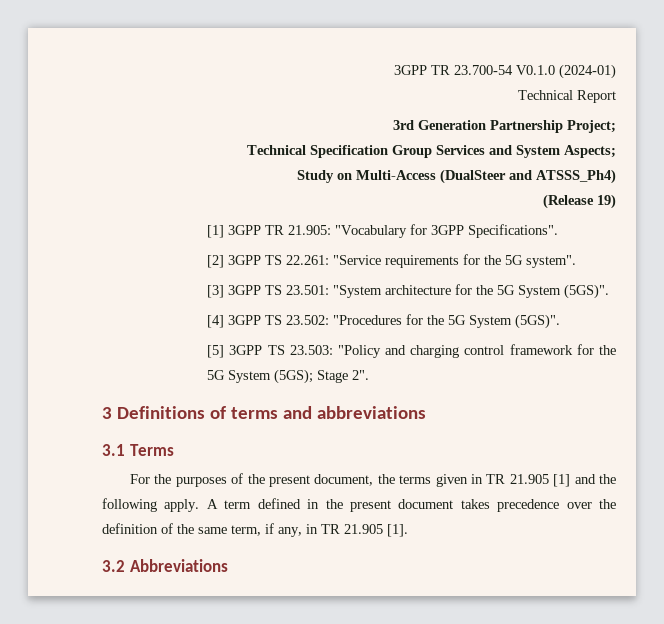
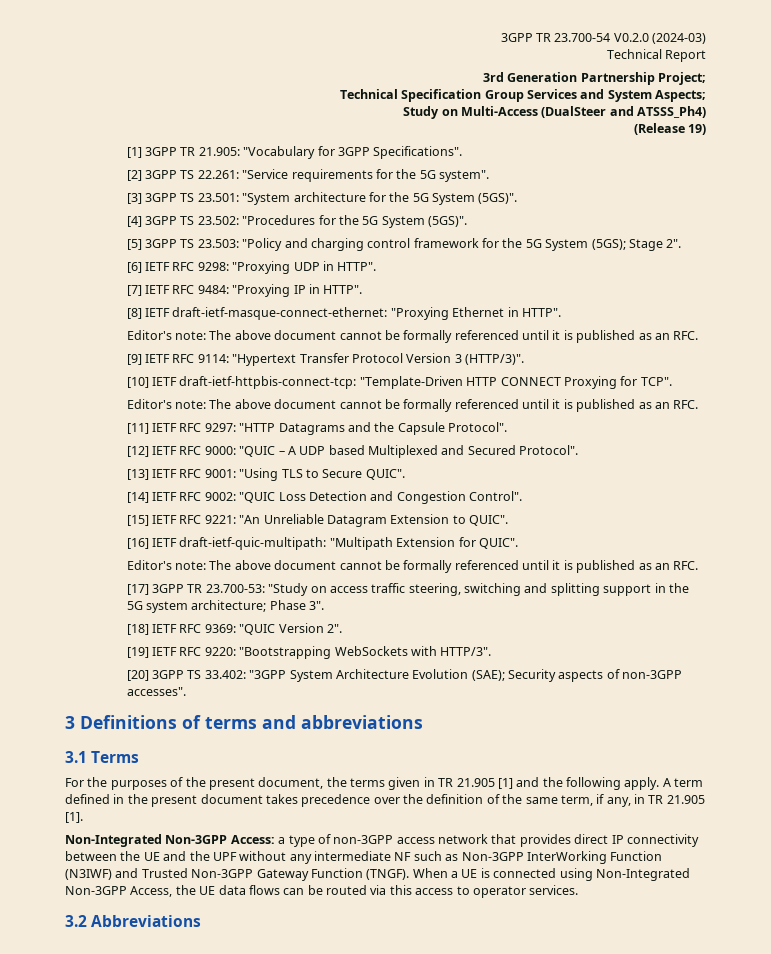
- 3GPP TR 23.700-54 V0.1.0 (2024-01)
+ 3GPP TR 23.700-54 V0.2.0 (2024-03)
+ [6] IETF RFC 9298: "Proxying UDP in HTTP".
+ [7] IETF RFC 9484: "Proxying IP in HTTP".
+ [8] IETF draft-ietf-masque-connect-ethernet: "Proxying Ethernet in HTTP".
+ Editor's note: The above document cannot be formally referenced until it is published as an RFC.
+ [9] IETF RFC 9114: "Hypertext Transfer Protocol Version 3 (HTTP/3)".
+ [10] IETF draft-ietf-httpbis-connect-tcp: "Template-Driven HTTP CONNECT Proxying for TCP".
+ Editor's note: The above document cannot be formally referenced until it is published as an RFC.
+ [11] IETF RFC 9297: "HTTP Datagrams and the Capsule Protocol".
+ [12] IETF RFC 9000: "QUIC – A UDP based Multiplexed and Secured Protocol".
+ [13] IETF RFC 9001: "Using TLS to Secure QUIC".
+ [14] IETF RFC 9002: "QUIC Loss Detection and Congestion Control".
+ [15] IETF RFC 9221: "An Unreliable Datagram Extension to QUIC".
+ [16] IETF draft-ietf-quic-multipath: "Multipath Extension for QUIC".
+ Editor's note: The above document cannot be formally referenced until it is published as an RFC.
+ [17] 3GPP TR 23.700-53: "Study on access traffic steering, switching and splitting support in the 5G system architecture; Phase 3".
+ [18] IETF RFC 9369: "QUIC Version 2".
+ [19] IETF RFC 9220: "Bootstrapping WebSockets with HTTP/3".
+ [20] 3GPP TS 33.402: "3GPP System Architecture Evolution (SAE); Security aspects of non-3GPP accesses".
+ Non-Integrated Non-3GPP Access: a type of non-3GPP access network that provides direct IP connectivity between the UE and the UPF without any intermediate NF such as Non-3GPP InterWorking Function (N3IWF) and Trusted Non-3GPP Gateway Function (TNGF). When a UE is connected using Non-Integrated Non-3GPP Access, the UE data flows can be routed via this access to operator services.

